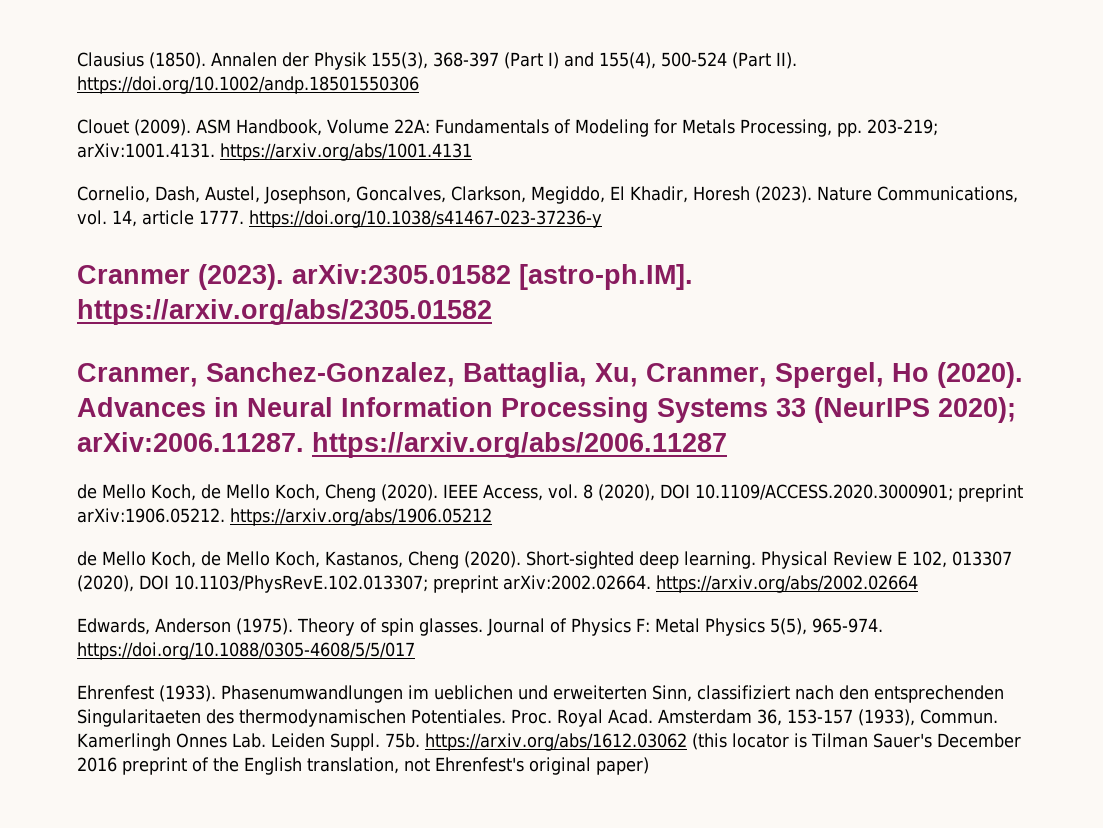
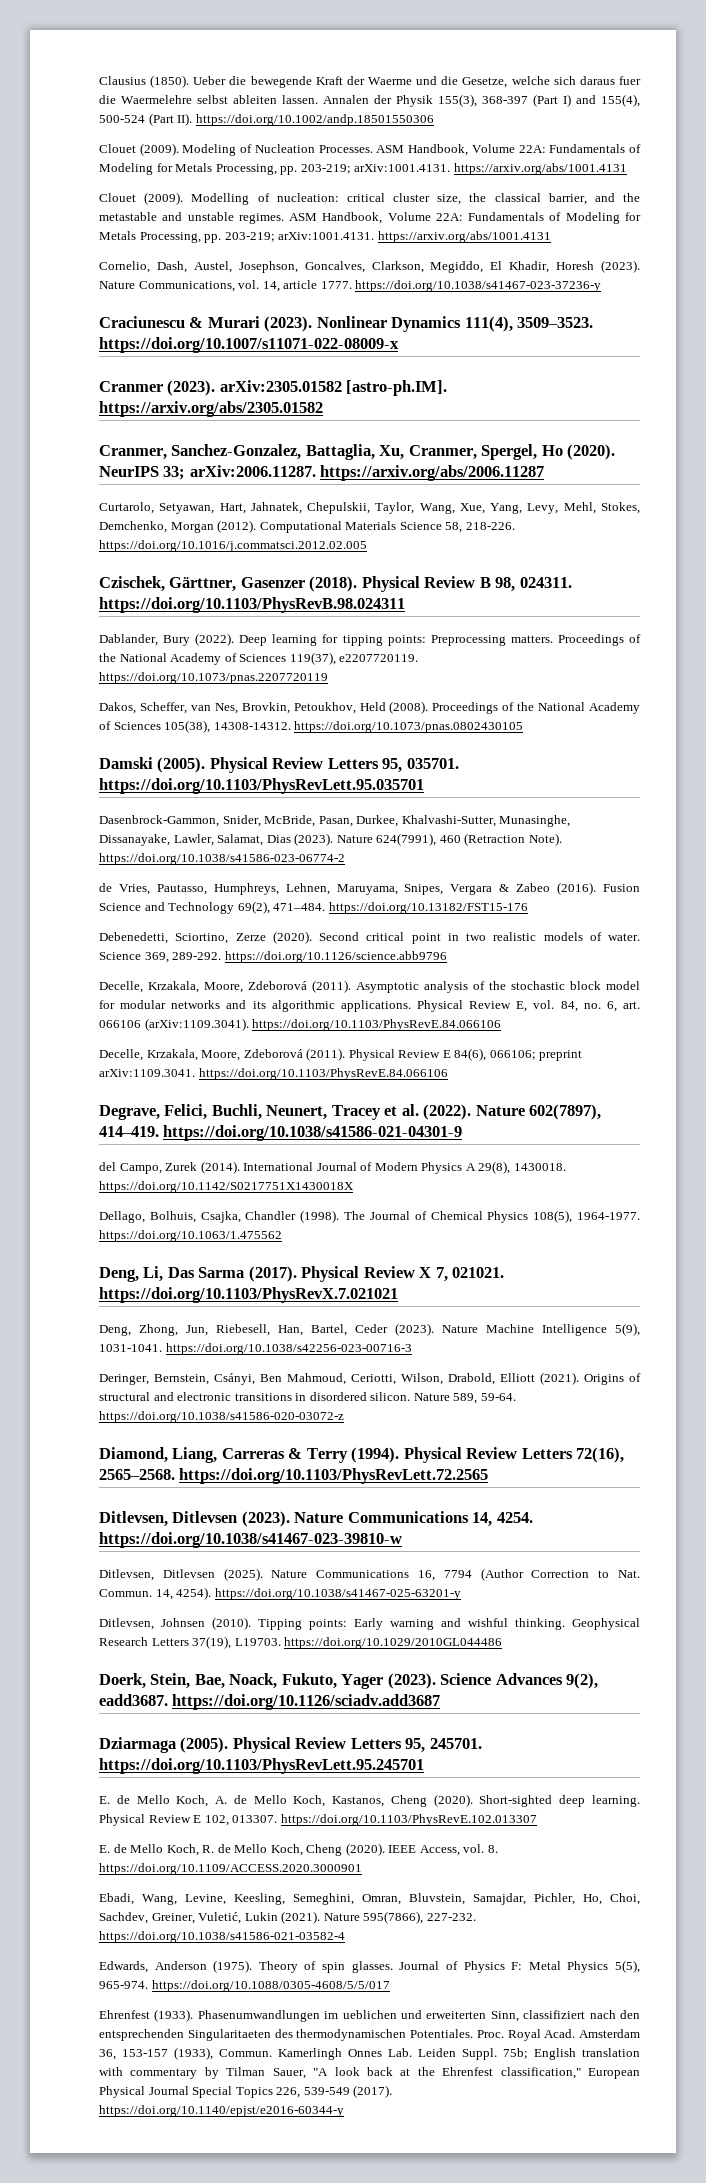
+ Ueber die bewegende Kraft der Waerme und die Gesetze, welche sich daraus fuer die Waermelehre selbst ableiten lassen.
+ Modeling of Nucleation Processes. ASM Handbook, Volume 22A: Fundamentals of Modeling for Metals Processing, pp. 203-219; arXiv:1001.4131. https://arxiv.org/abs/1001.4131
+ Clouet (2009). Modelling of nucleation: critical cluster size, the classical barrier, and the metastable and unstable regimes.
+ Craciunescu & Murari (2023). Nonlinear Dynamics 111(4), 3509–3523. https://doi.org/10.1007/s11071-022-08009-x
- Advances in Neural Information Processing Systems 33 (NeurIPS 2020); arXiv:2006.11287. https://arxiv.org/abs/2006.11287
- de Mello Koch, de Mello Koch, Cheng (2020). IEEE Access, vol. 8 (2020), DOI 10.1109/ACCESS.2020.3000901; preprint arXiv:1906.05212. https://arxiv.org/abs/1906.05212
- de Mello Koch, de Mello Koch, Kastanos, Cheng (2020).
+ NeurIPS 33; arXiv:2006.11287. https://arxiv.org/abs/2006.11287
+ Curtarolo, Setyawan, Hart, Jahnatek, Chepulskii, Taylor, Wang, Xue, Yang, Levy, Mehl, Stokes, Demchenko, Morgan (2012). Computational Materials Science 58, 218-226. https://doi.org/10.1016/j.commatsci.2012.02.005
+ Czischek, Gärttner, Gasenzer (2018). Physical Review B 98, 024311. https://doi.org/10.1103/PhysRevB.98.024311
+ Dablander, Bury (2022). Deep learning for tipping points: Preprocessing matters. Proceedings of the National Academy of Sciences 119(37), e2207720119. https://doi.org/10.1073/pnas.2207720119
+ Dakos, Scheffer, van Nes, Brovkin, Petoukhov, Held (2008). Proceedings of the National Academy of Sciences 105(38), 14308-14312. https://doi.org/10.1073/pnas.0802430105
+ Damski (2005). Physical Review Letters 95, 035701. https://doi.org/10.1103/PhysRevLett.95.035701
+ Dasenbrock-Gammon, Snider, McBride, Pasan, Durkee, Khalvashi-Sutter, Munasinghe, Dissanayake, Lawler, Salamat, Dias (2023). Nature 624(7991), 460 (Retraction Note). https://doi.org/10.1038/s41586-023-06774-2
+ de Vries, Pautasso, Humphreys, Lehnen, Maruyama, Snipes, Vergara & Zabeo (2016). Fusion Science and Technology 69(2), 471–484. https://doi.org/10.13182/FST15-176
+ Debenedetti, Sciortino, Zerze (2020). Second critical point in two realistic models of water. Science 369, 289-292. https://doi.org/10.1126/science.abb9796
+ Decelle, Krzakala, Moore, Zdeborová (2011). Asymptotic analysis of the stochastic block model for modular networks and its algorithmic applications. Physical Review E, vol. 84, no. 6, art. 066106 (arXiv:1109.3041). https://doi.org/10.1103/PhysRevE.84.066106
+ Decelle, Krzakala, Moore, Zdeborová (2011). Physical Review E 84(6), 066106; preprint arXiv:1109.3041. https://doi.org/10.1103/PhysRevE.84.066106
+ Degrave, Felici, Buchli, Neunert, Tracey et al. (2022). Nature 602(7897), 414–419. https://doi.org/10.1038/s41586-021-04301-9
+ del Campo, Zurek (2014). International Journal of Modern Physics A 29(8), 1430018. https://doi.org/10.1142/S0217751X1430018X
+ Dellago, Bolhuis, Csajka, Chandler (1998). The Journal of Chemical Physics 108(5), 1964-1977. https://doi.org/10.1063/1.475562
+ Deng, Li, Das Sarma (2017). Physical Review X 7, 021021. https://doi.org/10.1103/PhysRevX.7.021021
+ Deng, Zhong, Jun, Riebesell, Han, Bartel, Ceder (2023). Nature Machine Intelligence 5(9), 1031-1041. https://doi.org/10.1038/s42256-023-00716-3
+ Deringer, Bernstein, Csányi, Ben Mahmoud, Ceriotti, Wilson, Drabold, Elliott (2021). Origins of structural and electronic transitions in disordered silicon. Nature 589, 59-64. https://doi.org/10.1038/s41586-020-03072-z
+ Diamond, Liang, Carreras & Terry (1994). Physical Review Letters 72(16), 2565–2568. https://doi.org/10.1103/PhysRevLett.72.2565
+ Ditlevsen, Ditlevsen (2023). Nature Communications 14, 4254. https://doi.org/10.1038/s41467-023-39810-w
+ Ditlevsen, Ditlevsen (2025). Nature Communications 16, 7794 (Author Correction to Nat. Commun. 14, 4254). https://doi.org/10.1038/s41467-025-63201-y
+ Ditlevsen, Johnsen (2010). Tipping points: Early warning and wishful thinking. Geophysical Research Letters 37(19), L19703. https://doi.org/10.1029/2010GL044486
+ Doerk, Stein, Bae, Noack, Fukuto, Yager (2023). Science Advances 9(2), eadd3687. https://doi.org/10.1126/sciadv.add3687
+ Dziarmaga (2005). Physical Review Letters 95, 245701. https://doi.org/10.1103/PhysRevLett.95.245701
+ E. de Mello Koch, A. de Mello Koch, Kastanos, Cheng (2020).
- Physical Review E 102, 013307 (2020), DOI 10.1103/PhysRevE.102.013307; preprint arXiv:2002.02664. https://arxiv.org/abs/2002.02664
+ Physical Review E 102, 013307. https://doi.org/10.1103/PhysRevE.102.013307
+ E. de Mello Koch, R. de Mello Koch, Cheng (2020). IEEE Access, vol. 8. https://doi.org/10.1109/ACCESS.2020.3000901
+ Ebadi, Wang, Levine, Keesling, Semeghini, Omran, Bluvstein, Samajdar, Pichler, Ho, Choi, Sachdev, Greiner, Vuletić, Lukin (2021). Nature 595(7866), 227-232. https://doi.org/10.1038/s41586-021-03582-4
- 75b. https://arxiv.org/abs/1612.03062 (this locator is Tilman Sauer's December 2016 preprint of the English translation, not Ehrenfest's original paper)
+ 75b; English translation with commentary by Tilman Sauer, "A look back at the Ehrenfest classification," European Physical Journal Special Topics 226, 539-549 (2017). https://doi.org/10.1140/epjst/e2016-60344-y

